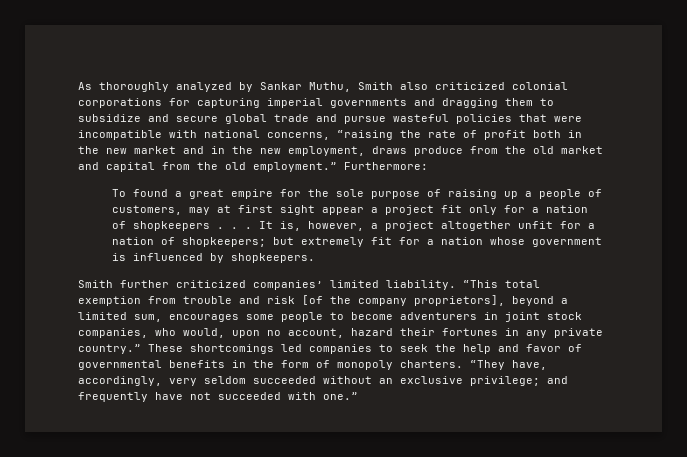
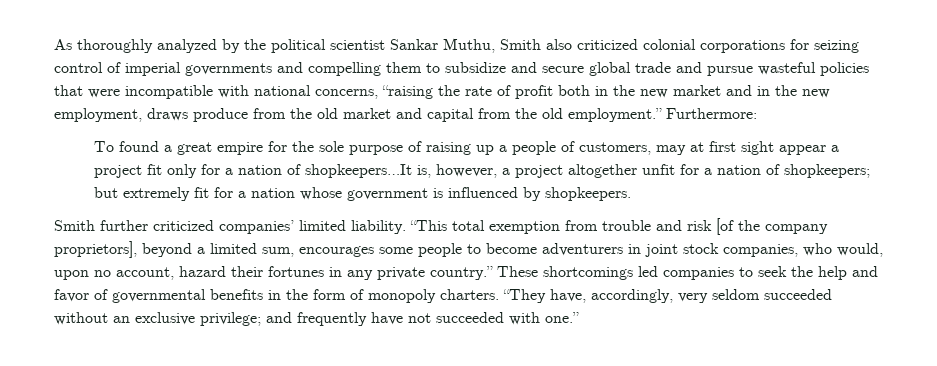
- As thoroughly analyzed by Sankar Muthu, Smith also criticized colonial corporations for capturing imperial governments and dragging them to subsidize and secure global trade and pursue wasteful policies that were incompatible with national concerns, “raising the rate of profit both in the new market and in the new employment, draws produce from the old market and capital from the old employment.”
+ As thoroughly analyzed by the political scientist Sankar Muthu, Smith also criticized colonial corporations for seizing control of imperial governments and compelling them to subsidize and secure global trade and pursue wasteful policies that were incompatible with national concerns, “raising the rate of profit both in the new market and in the new employment, draws produce from the old market and capital from the old employment.”
- To found a great empire for the sole purpose of raising up a people of customers, may at first sight appear a project fit only for a nation of shopkeepers . . . It is, however, a project altogether unfit for a nation of shopkeepers; but extremely fit for a nation whose government is influenced by shopkeepers.
+ To found a great empire for the sole purpose of raising up a people of customers, may at first sight appear a project fit only for a nation of shopkeepers…It is, however, a project altogether unfit for a nation of shopkeepers; but extremely fit for a nation whose government is influenced by shopkeepers.

